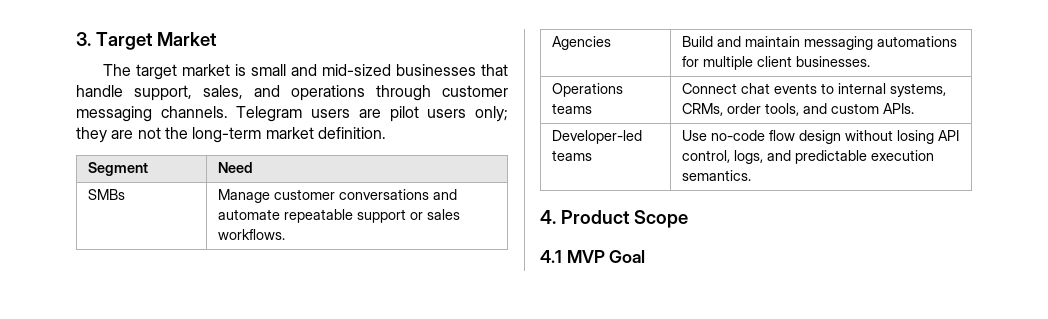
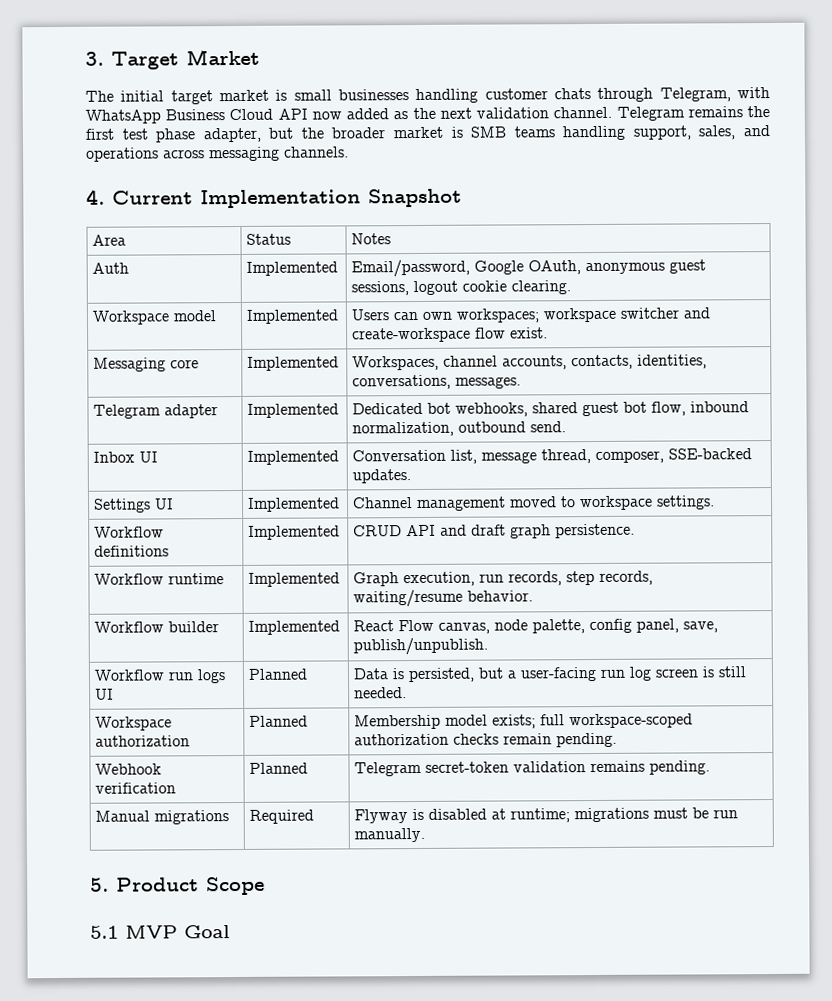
- The target market is small and mid-sized businesses that handle support, sales, and operations through customer messaging channels. Telegram users are pilot users only; they are not the long-term market definition.
- Segment | Need
- SMBs | Manage customer conversations and automate repeatable support or sales workflows.
- Agencies | Build and maintain messaging automations for multiple client businesses.
- Operations teams | Connect chat events to internal systems, CRMs, order tools, and custom APIs.
- Developer-led teams | Use no-code flow design without losing API control, logs, and predictable execution semantics.
- 4. Product Scope
+ The initial target market is small businesses handling customer chats through Telegram, with WhatsApp Business Cloud API now added as the next validation channel. Telegram remains the first test phase adapter, but the broader market is SMB teams handling support, sales, and operations across messaging channels.
+ 4. Current Implementation Snapshot
+ Area | Status | Notes
+ Auth | Implemented | Email/password, Google OAuth, anonymous guest sessions, logout cookie clearing.
+ Workspace model | Implemented | Users can own workspaces; workspace switcher and create-workspace flow exist.
+ Messaging core | Implemented | Workspaces, channel accounts, contacts, identities, conversations, messages.
+ Telegram adapter | Implemented | Dedicated bot webhooks, shared guest bot flow, inbound normalization, outbound send.
+ Inbox UI | Implemented | Conversation list, message thread, composer, SSE-backed updates.
+ Settings UI | Implemented | Channel management moved to workspace settings.
+ Workflow definitions | Implemented | CRUD API and draft graph persistence.
+ Workflow runtime | Implemented | Graph execution, run records, step records, waiting/resume behavior.
+ Workflow builder | Implemented | React Flow canvas, node palette, config panel, save, publish/unpublish.
+ Workflow run logs UI | Planned | Data is persisted, but a user-facing run log screen is still needed.
+ Workspace authorization | Planned | Membership model exists; full workspace-scoped authorization checks remain pending.
+ Webhook verification | Planned | Telegram secret-token validation remains pending.
+ Manual migrations | Required | Flyway is disabled at runtime; migrations must be run manually.
+ 5. Product Scope
- 4.1 MVP Goal
+ 5.1 MVP Goal

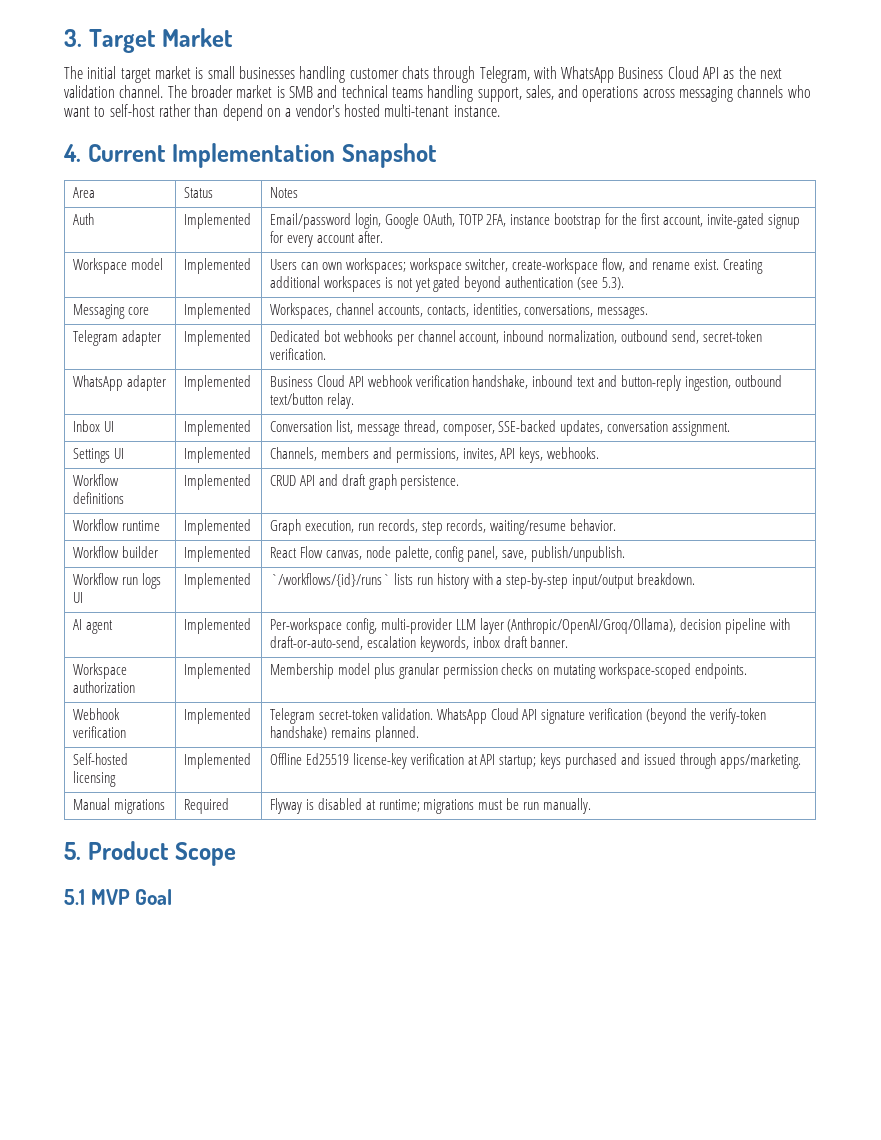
- The initial target market is small businesses handling customer chats through Telegram, with WhatsApp Business Cloud API now added as the next validation channel.
+ The initial target market is small businesses handling customer chats through Telegram, with WhatsApp Business Cloud API as the next validation channel.
- Telegram remains the first test phase adapter, but the broader market is SMB teams handling support, sales, and operations across messaging channels.
+ The broader market is SMB and technical teams handling support, sales, and operations across messaging channels who want to self-host rather than depend on a vendor's hosted multi-tenant instance.
- Auth | Implemented | Email/password, Google OAuth, anonymous guest sessions, logout cookie clearing.
+ Auth | Implemented | Email/password login, Google OAuth, TOTP 2FA, instance bootstrap for the first account, invite-gated signup for every account after.
- Workspace model | Implemented | Users can own workspaces; workspace switcher and create-workspace flow exist.
+ Workspace model | Implemented | Users can own workspaces; workspace switcher, create-workspace flow, and rename exist. Creating additional workspaces is not yet gated beyond authentication (see 5.3).
- Telegram adapter | Implemented | Dedicated bot webhooks, shared guest bot flow, inbound normalization, outbound send.
+ Telegram adapter | Implemented | Dedicated bot webhooks per channel account, inbound normalization, outbound send, secret-token verification.
+ WhatsApp adapter | Implemented | Business Cloud API webhook verification handshake, inbound text and button-reply ingestion, outbound text/button relay.
- Inbox UI | Implemented | Conversation list, message thread, composer, SSE-backed updates.
+ Inbox UI | Implemented | Conversation list, message thread, composer, SSE-backed updates, conversation assignment.
- Settings UI | Implemented | Channel management moved to workspace settings.
+ Settings UI | Implemented | Channels, members and permissions, invites, API keys, webhooks.
- Workflow run logs UI | Planned | Data is persisted, but a user-facing run log screen is still needed.
+ Workflow run logs UI | Implemented | `/workflows/{id}/runs` lists run history with a step-by-step input/output breakdown.
+ AI agent | Implemented | Per-workspace config, multi-provider LLM layer (Anthropic/OpenAI/Groq/Ollama), decision pipeline with draft-or-auto-send, escalation keywords, inbox draft banner.
- Workspace authorization | Planned | Membership model exists; full workspace-scoped authorization checks remain pending.
+ Workspace authorization | Implemented | Membership model plus granular permission checks on mutating workspace-scoped endpoints.
- Webhook verification | Planned | Telegram secret-token validation remains pending.
+ Webhook verification | Implemented | Telegram secret-token validation. WhatsApp Cloud API signature verification (beyond the verify-token handshake) remains planned.
+ Self-hosted licensing | Implemented | Offline Ed25519 license-key verification at API startup; keys purchased and issued through apps/marketing.

